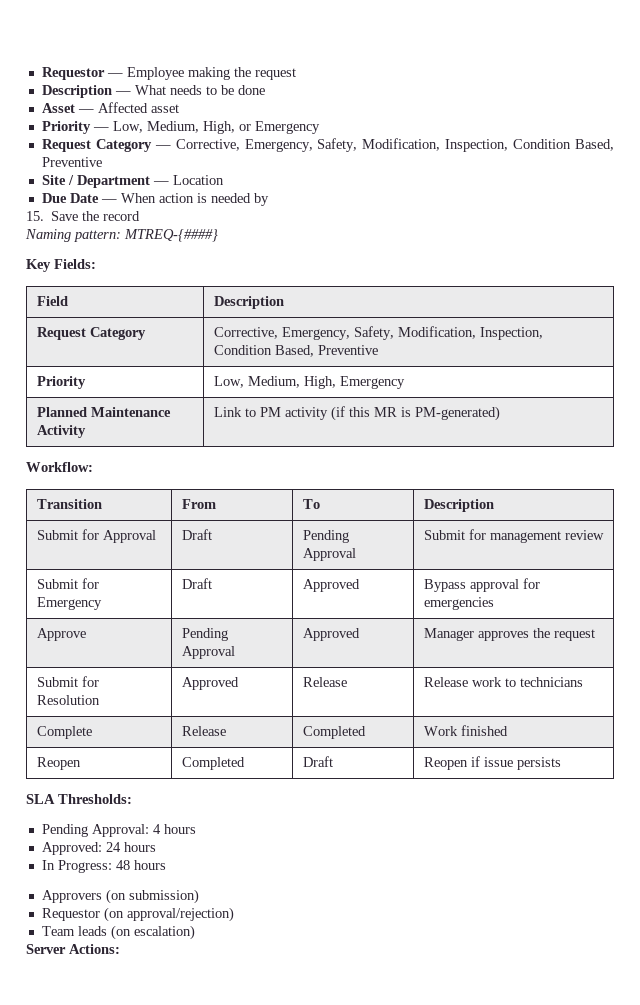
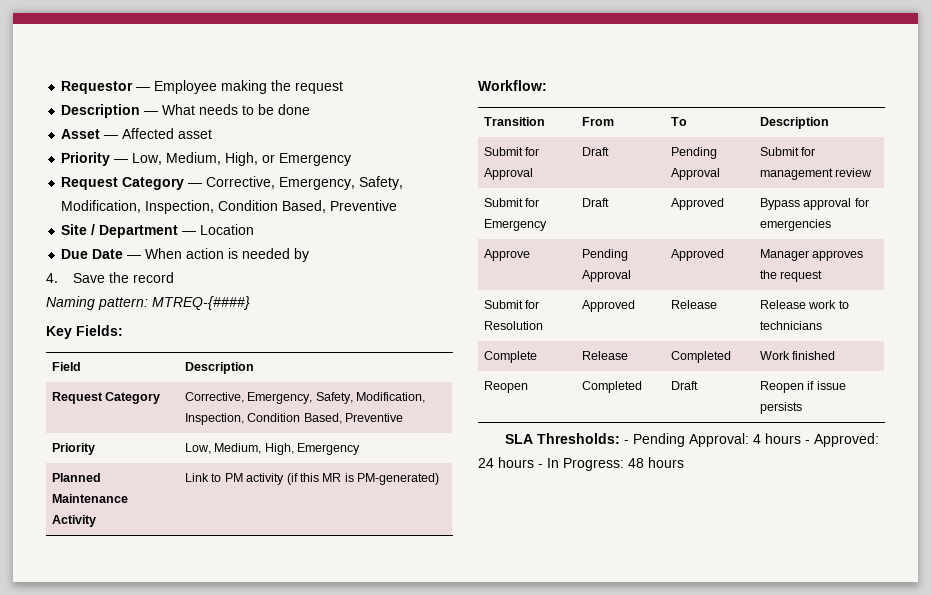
- 15. Save the record
+ 4. Save the record
- SLA Thresholds:
- Pending Approval: 4 hours
- Approved: 24 hours
- In Progress: 48 hours
+ SLA Thresholds: - Pending Approval: 4 hours - Approved: 24 hours - In Progress: 48 hours
- Approvers (on submission)
- Requestor (on approval/rejection)
- Team leads (on escalation)
- Server Actions:

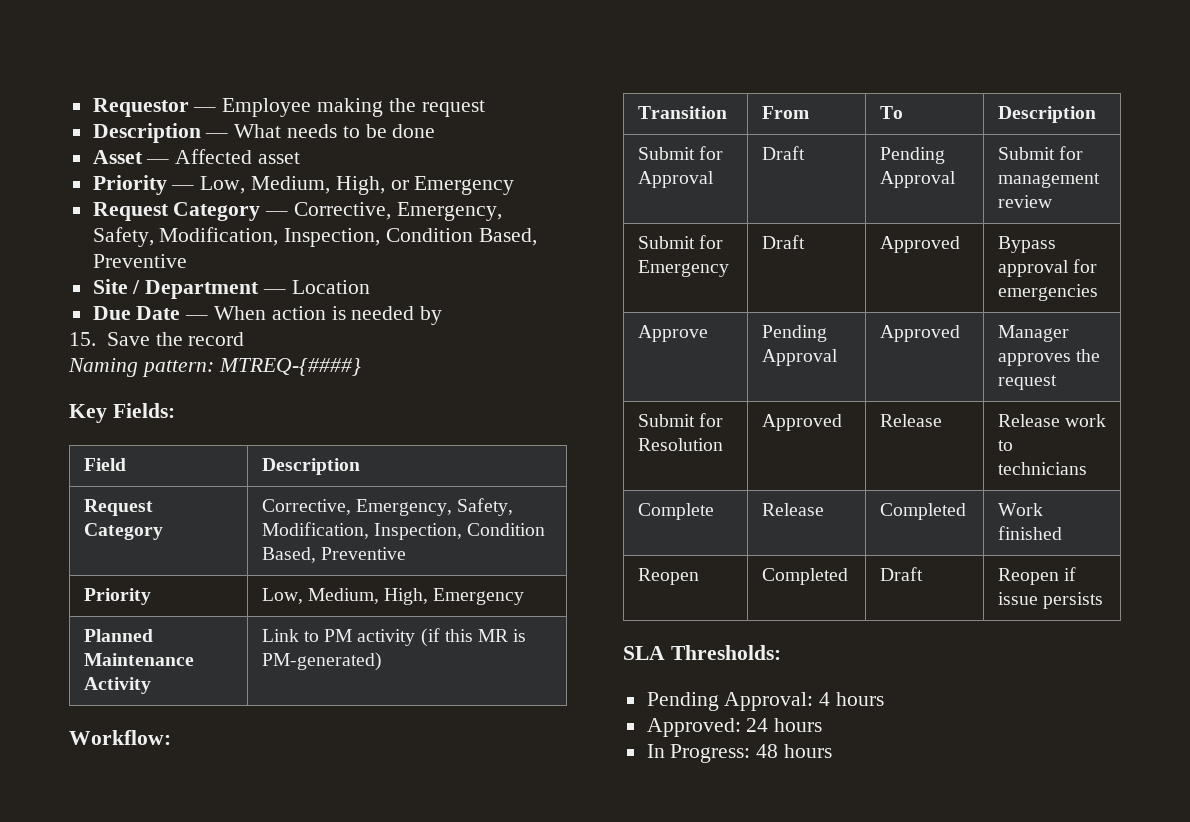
- 4. Save the record
+ 15. Save the record
- SLA Thresholds: - Pending Approval: 4 hours - Approved: 24 hours - In Progress: 48 hours
+ SLA Thresholds:
+ Pending Approval: 4 hours
+ Approved: 24 hours
+ In Progress: 48 hours

